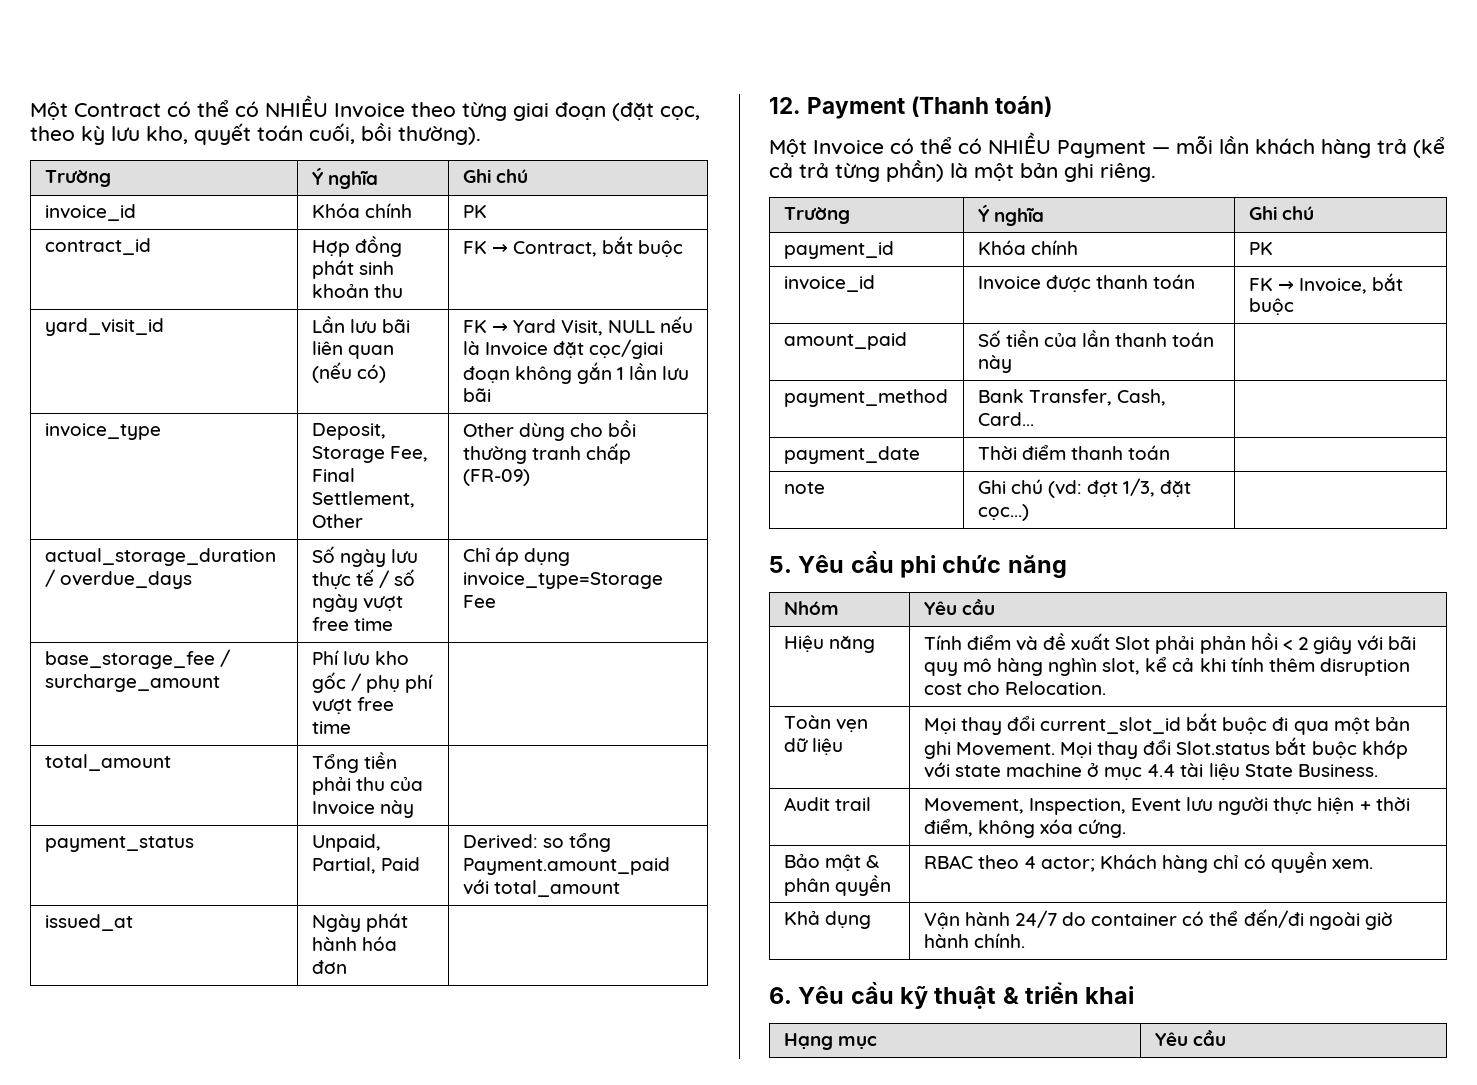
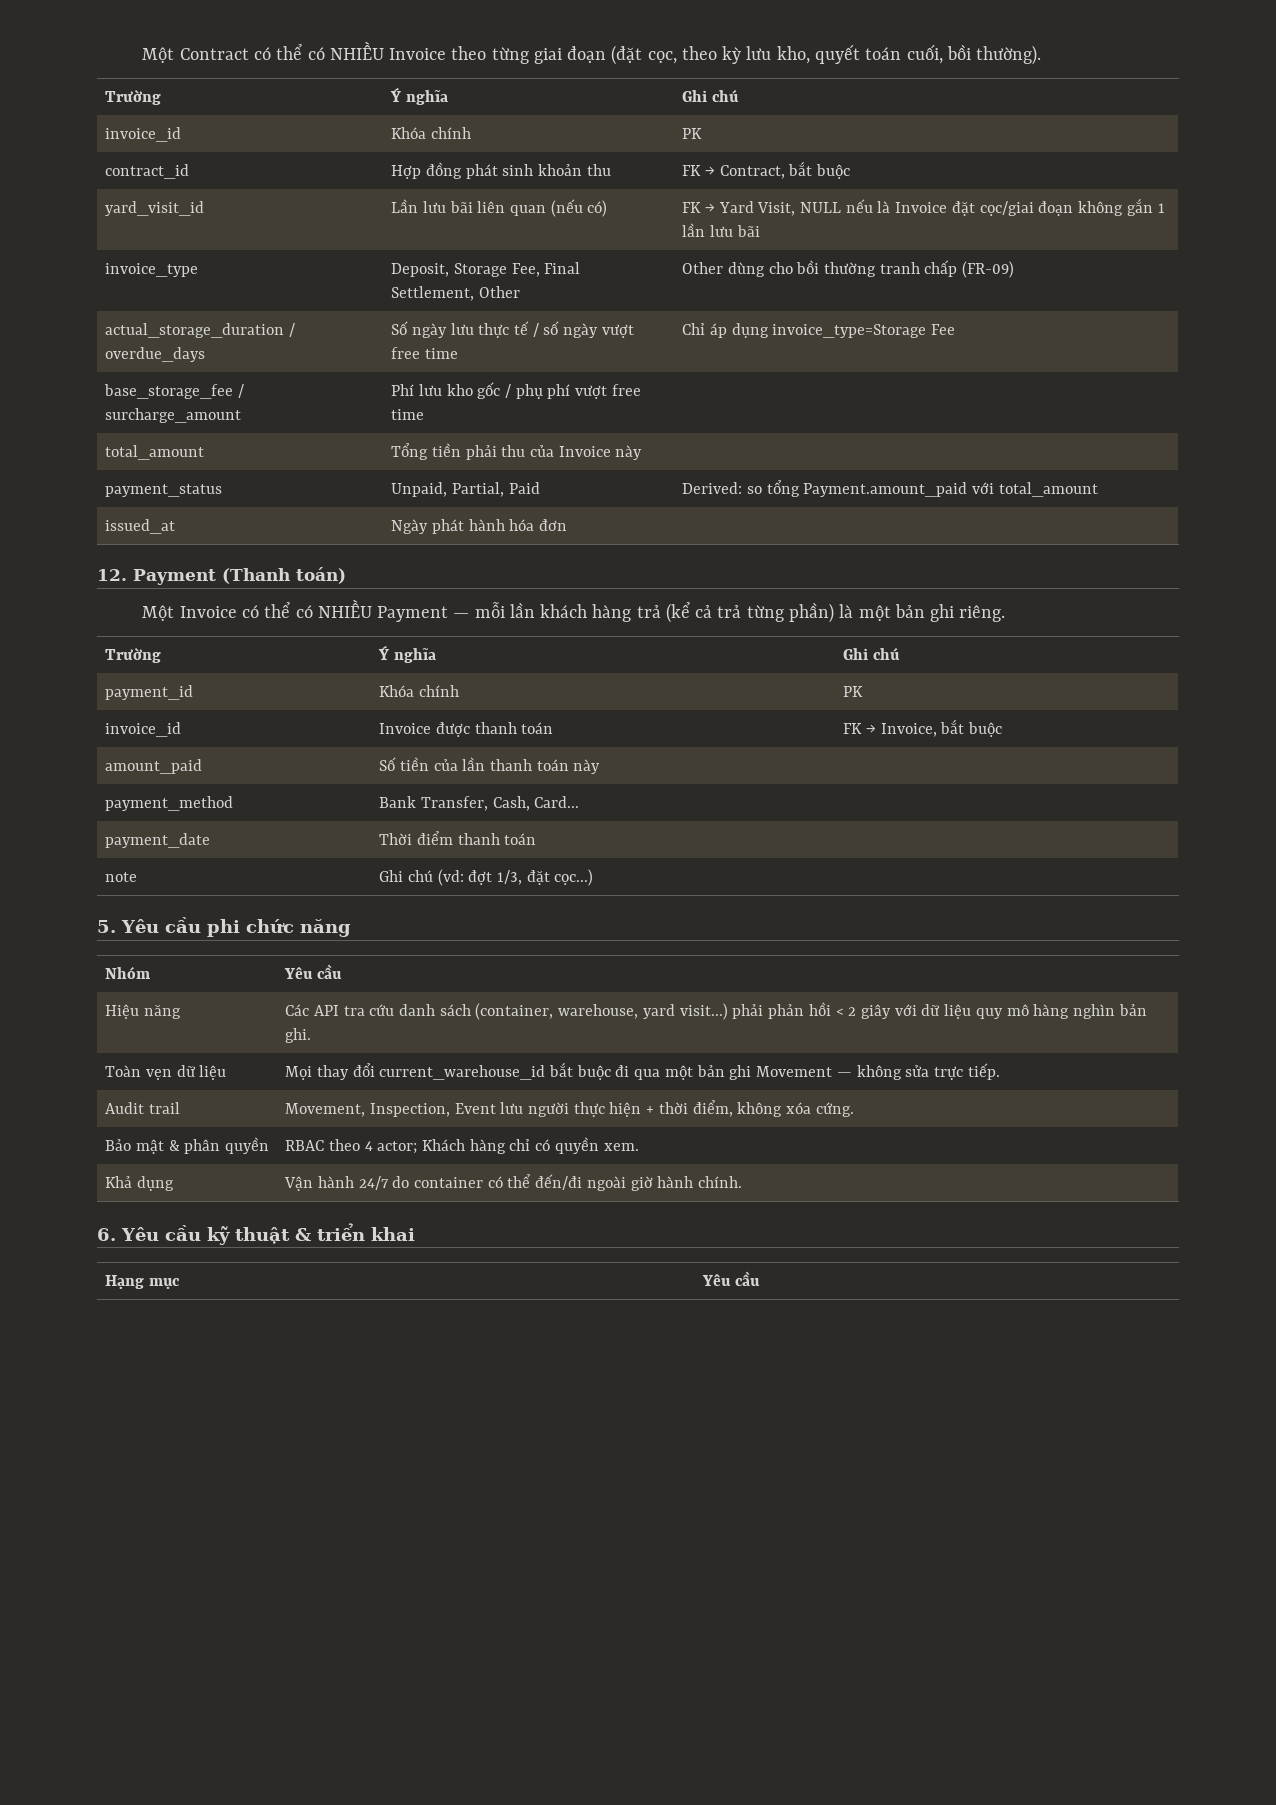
- Hiệu năng | Tính điểm và đề xuất Slot phải phản hồi < 2 giây với bãi quy mô hàng nghìn slot, kể cả khi tính thêm disruption cost cho Relocation.
+ Hiệu năng | Các API tra cứu danh sách (container, warehouse, yard visit...) phải phản hồi < 2 giây với dữ liệu quy mô hàng nghìn bản ghi.
- Toàn vẹn dữ liệu | Mọi thay đổi current_slot_id bắt buộc đi qua một bản ghi Movement. Mọi thay đổi Slot.status bắt buộc khớp với state machine ở mục 4.4 tài liệu State Business.
+ Toàn vẹn dữ liệu | Mọi thay đổi current_warehouse_id bắt buộc đi qua một bản ghi Movement — không sửa trực tiếp.

